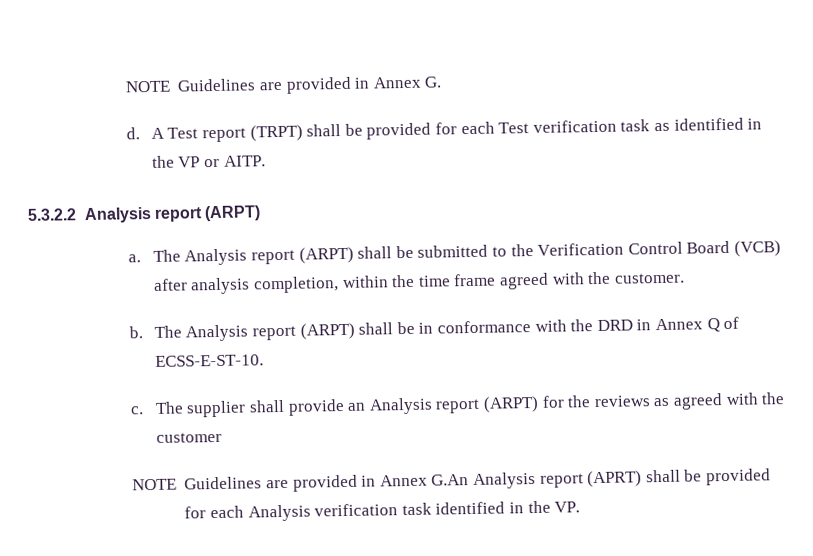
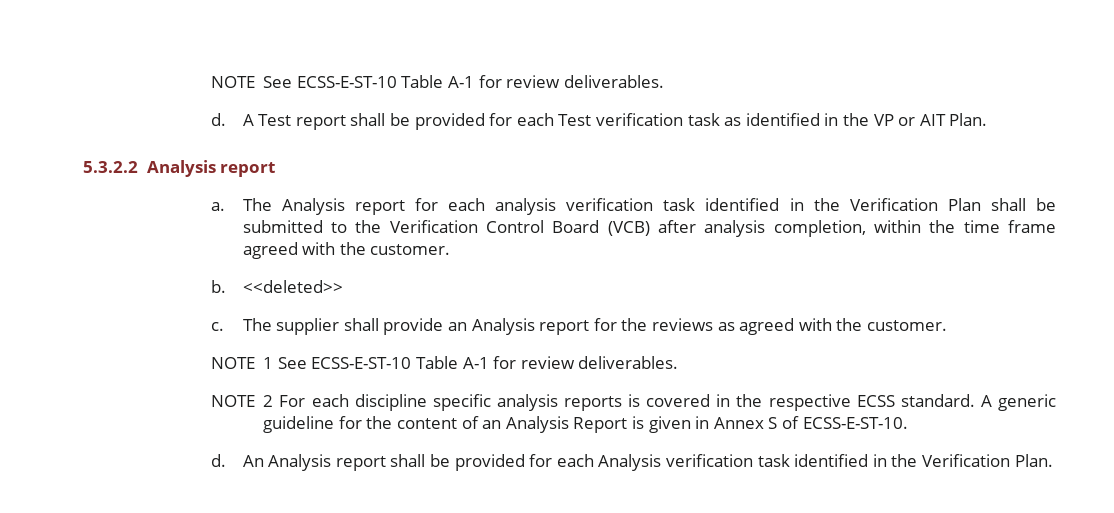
- NOTE Guidelines are provided in Annex G.
+ NOTE See ECSS-E-ST-10 Table A-1 for review deliverables.
- A Test report (TRPT) shall be provided for each Test verification task as identified in the VP or AITP.
+ A Test report shall be provided for each Test verification task as identified in the VP or AIT Plan.
- 5.3.2.2 Analysis report (ARPT)
+ 5.3.2.2 Analysis report
- The Analysis report (ARPT) shall be submitted to the Verification Control Board (VCB) after analysis completion, within the time frame agreed with the customer.
+ The Analysis report for each analysis verification task identified in the Verification Plan shall be submitted to the Verification Control Board (VCB) after analysis completion, within the time frame agreed with the customer.
- The Analysis report (ARPT) shall be in conformance with the DRD in Annex Q of ECSS-E-ST-10.
+ <<deleted>>
- The supplier shall provide an Analysis report (ARPT) for the reviews as agreed with the customer
- NOTE Guidelines are provided in Annex G.An Analysis report (APRT) shall be provided for each Analysis verification task identified in the VP.
+ The supplier shall provide an Analysis report for the reviews as agreed with the customer.
+ NOTE 1 See ECSS-E-ST-10 Table A-1 for review deliverables.
+ NOTE 2 For each discipline specific analysis reports is covered in the respective ECSS standard. A generic guideline for the content of an Analysis Report is given in Annex S of ECSS-E-ST-10.
+ d. An Analysis report shall be provided for each Analysis verification task identified in the Verification Plan.

